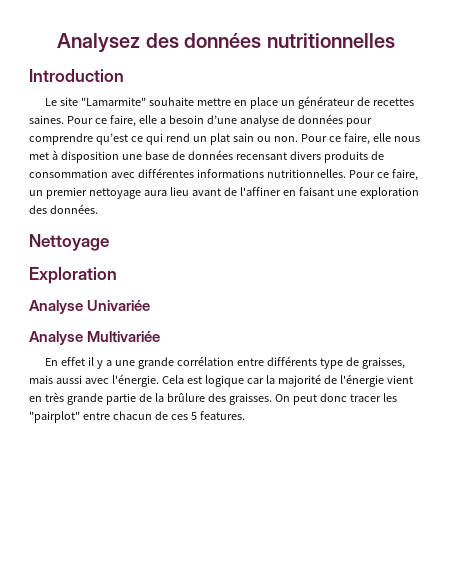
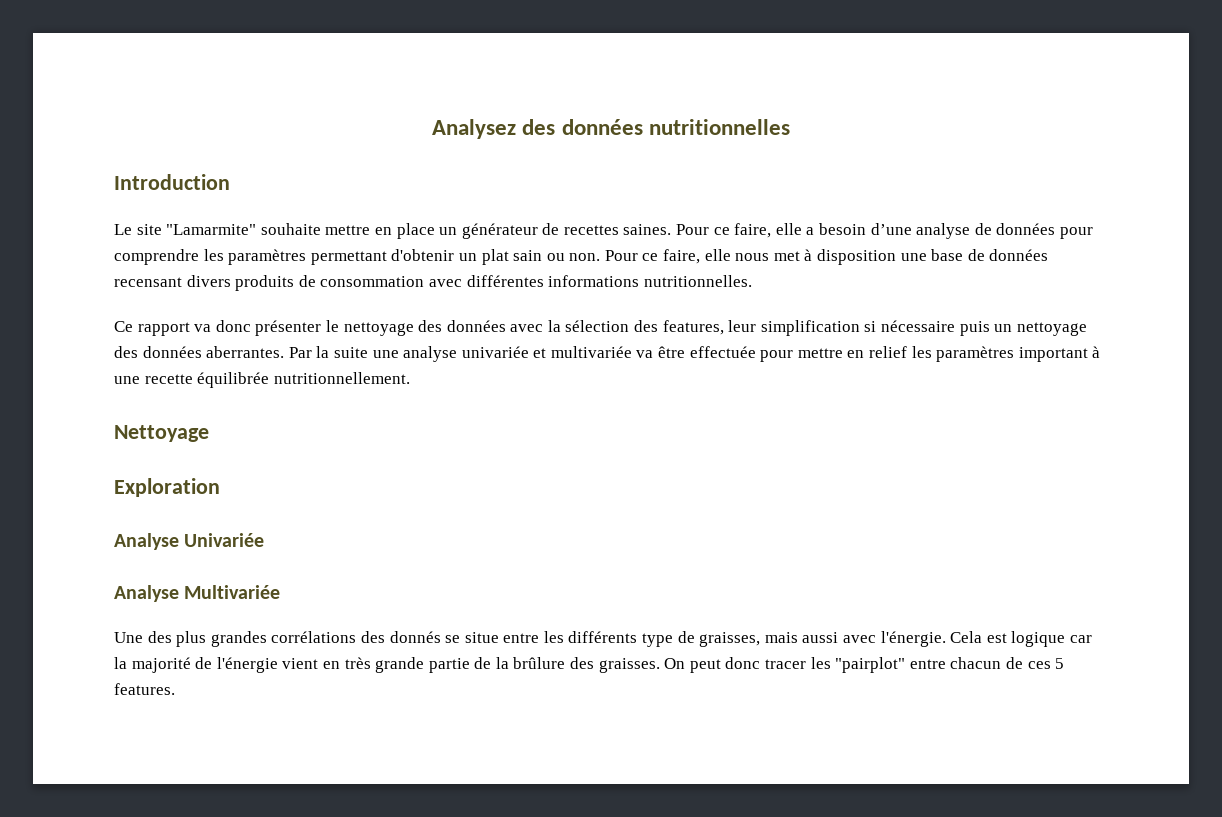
- Pour ce faire, elle a besoin d’une analyse de données pour comprendre qu’est ce qui rend un plat sain ou non.
+ Pour ce faire, elle a besoin d’une analyse de données pour comprendre les paramètres permettant d'obtenir un plat sain ou non.
- Pour ce faire, elle nous met à disposition une base de données recensant divers produits de consommation avec différentes informations nutritionnelles. Pour ce faire, un premier nettoyage aura lieu avant de l'affiner en faisant une exploration des données.
+ Pour ce faire, elle nous met à disposition une base de données recensant divers produits de consommation avec différentes informations nutritionnelles.
+ Ce rapport va donc présenter le nettoyage des données avec la sélection des features, leur simplification si nécessaire puis un nettoyage des données aberrantes. Par la suite une analyse univariée et multivariée va être effectuée pour mettre en relief les paramètres important à une recette équilibrée nutritionnellement.
- En effet il y a une grande corrélation entre différents type de graisses, mais aussi avec l'énergie.
+ Une des plus grandes corrélations des donnés se situe entre les différents type de graisses, mais aussi avec l'énergie.

